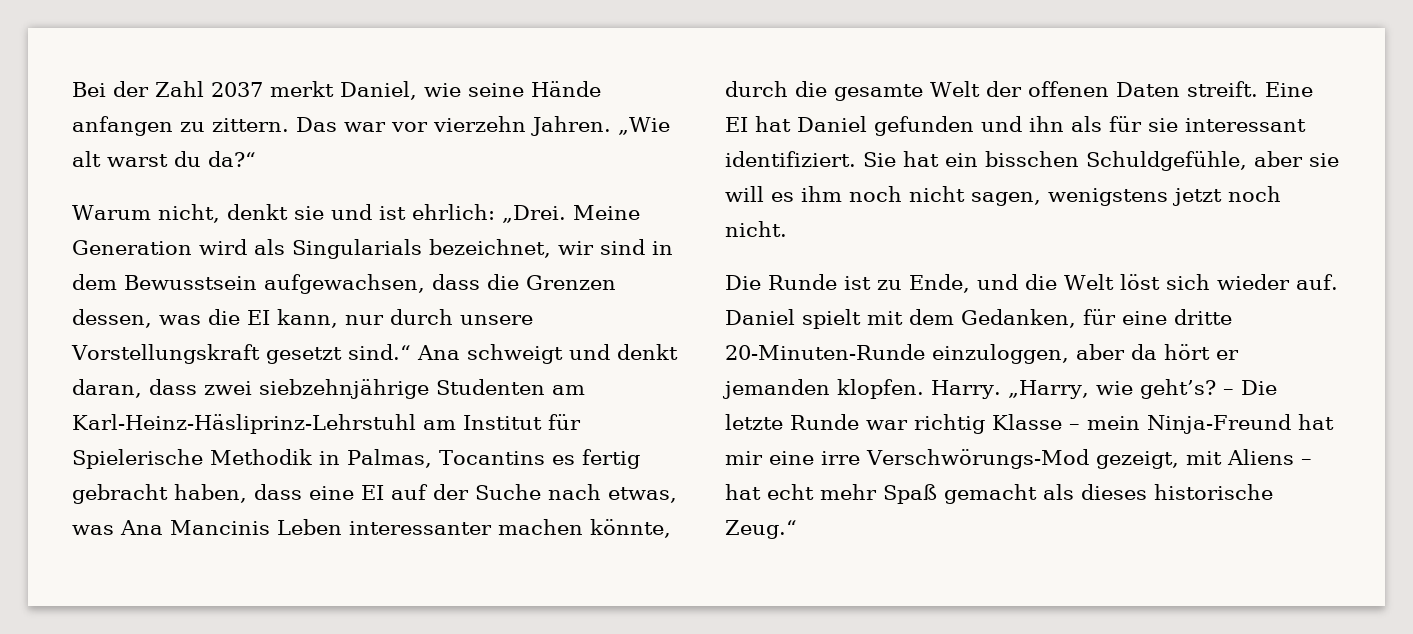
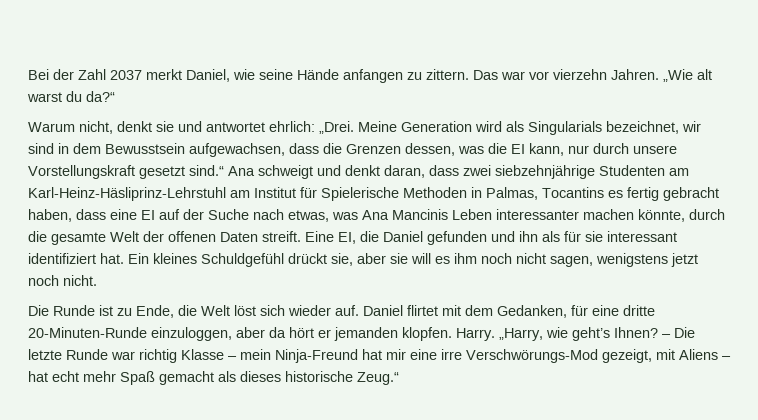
- Warum nicht, denkt sie und ist ehrlich: „Drei.
+ Warum nicht, denkt sie und antwortet ehrlich: „Drei.
- Meine Generation wird als Singularials bezeichnet, wir sind in dem Bewusstsein aufgewachsen, dass die Grenzen dessen, was die EI kann, nur durch unsere Vorstellungskraft gesetzt sind.“ Ana schweigt und denkt daran, dass zwei siebzehnjährige Studenten am Karl-Heinz-Häsliprinz-Lehrstuhl am Institut für Spielerische Methodik in Palmas, Tocantins es fertig gebracht haben, dass eine EI auf der Suche nach etwas, was Ana Mancinis Leben interessanter machen könnte, durch die gesamte Welt der offenen Daten streift.
+ Meine Generation wird als Singularials bezeichnet, wir sind in dem Bewusstsein aufgewachsen, dass die Grenzen dessen, was die EI kann, nur durch unsere Vorstellungskraft gesetzt sind.“ Ana schweigt und denkt daran, dass zwei siebzehnjährige Studenten am Karl-Heinz-Häsliprinz-Lehrstuhl am Institut für Spielerische Methoden in Palmas, Tocantins es fertig gebracht haben, dass eine EI auf der Suche nach etwas, was Ana Mancinis Leben interessanter machen könnte, durch die gesamte Welt der offenen Daten streift.
- Eine EI hat Daniel gefunden und ihn als für sie interessant identifiziert. Sie hat ein bisschen Schuldgefühle, aber sie will es ihm noch nicht sagen, wenigstens jetzt noch nicht.
+ Eine EI, die Daniel gefunden und ihn als für sie interessant identifiziert hat. Ein kleines Schuldgefühl drückt sie, aber sie will es ihm noch nicht sagen, wenigstens jetzt noch nicht.
- Die Runde ist zu Ende, und die Welt löst sich wieder auf.
+ Die Runde ist zu Ende, die Welt löst sich wieder auf.
- Daniel spielt mit dem Gedanken, für eine dritte 20-Minuten-Runde einzuloggen, aber da hört er jemanden klopfen.
+ Daniel flirtet mit dem Gedanken, für eine dritte 20-Minuten-Runde einzuloggen, aber da hört er jemanden klopfen.
- „Harry, wie geht’s?
+ „Harry, wie geht’s Ihnen?

